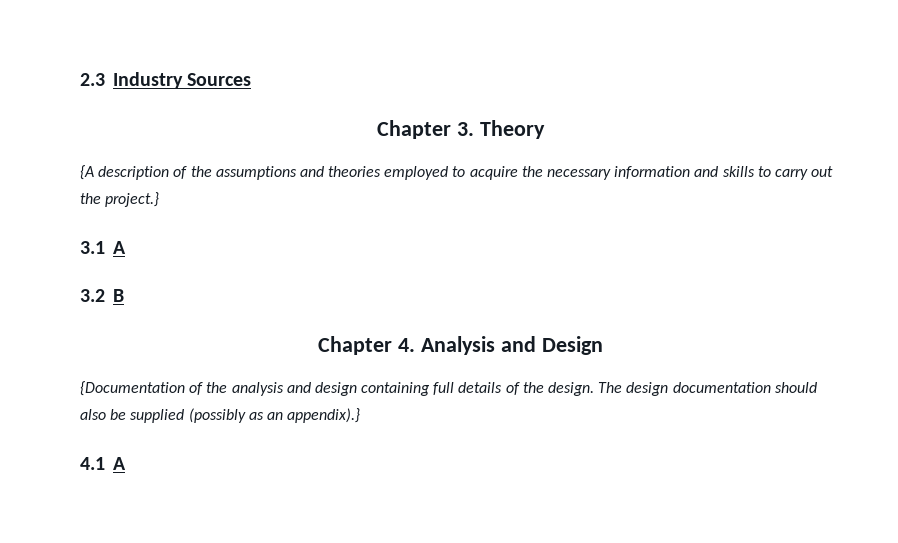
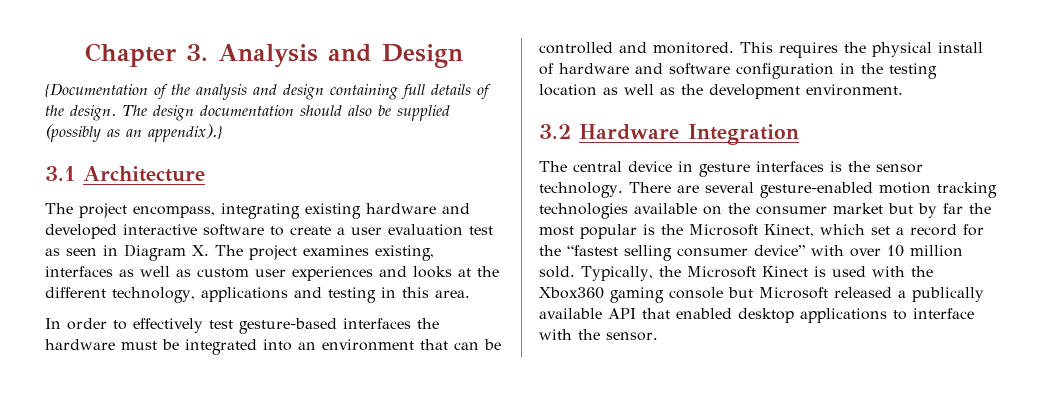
- 2.3 Industry Sources
- Chapter 3. Theory
- {A description of the assumptions and theories employed to acquire the necessary information and skills to carry out the project.}
- 3.1 A
- 3.2 B
- Chapter 4. Analysis and Design
+ Chapter 3. Analysis and Design
- 4.1 A
+ 3.1 Architecture
+ The project encompass, integrating existing hardware and developed interactive software to create a user evaluation test as seen in Diagram X. The project examines existing, interfaces as well as custom user experiences and looks at the different technology, applications and testing in this area.
+ In order to effectively test gesture-based interfaces the hardware must be integrated into an environment that can be controlled and monitored. This requires the physical install of hardware and software configuration in the testing location as well as the development environment.
+ 3.2 Hardware Integration
+ The central device in gesture interfaces is the sensor technology. There are several gesture-enabled motion tracking technologies available on the consumer market but by far the most popular is the Microsoft Kinect, which set a record for the “fastest selling consumer device” with over 10 million sold. Typically, the Microsoft Kinect is used with the Xbox360 gaming console but Microsoft released a publically available API that enabled desktop applications to interface with the sensor.

